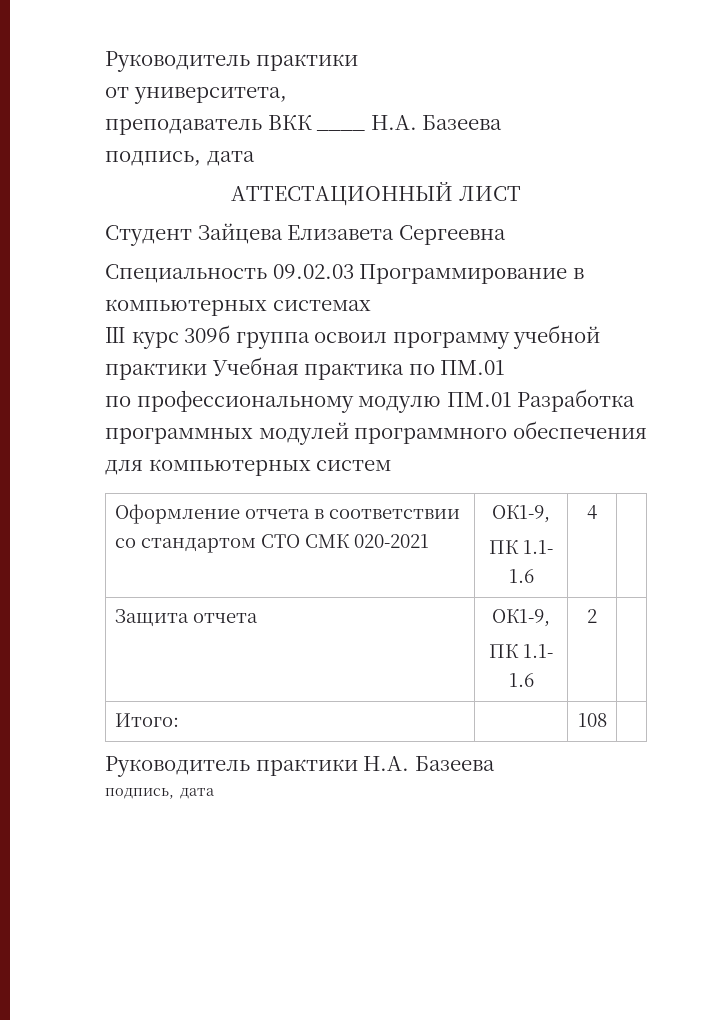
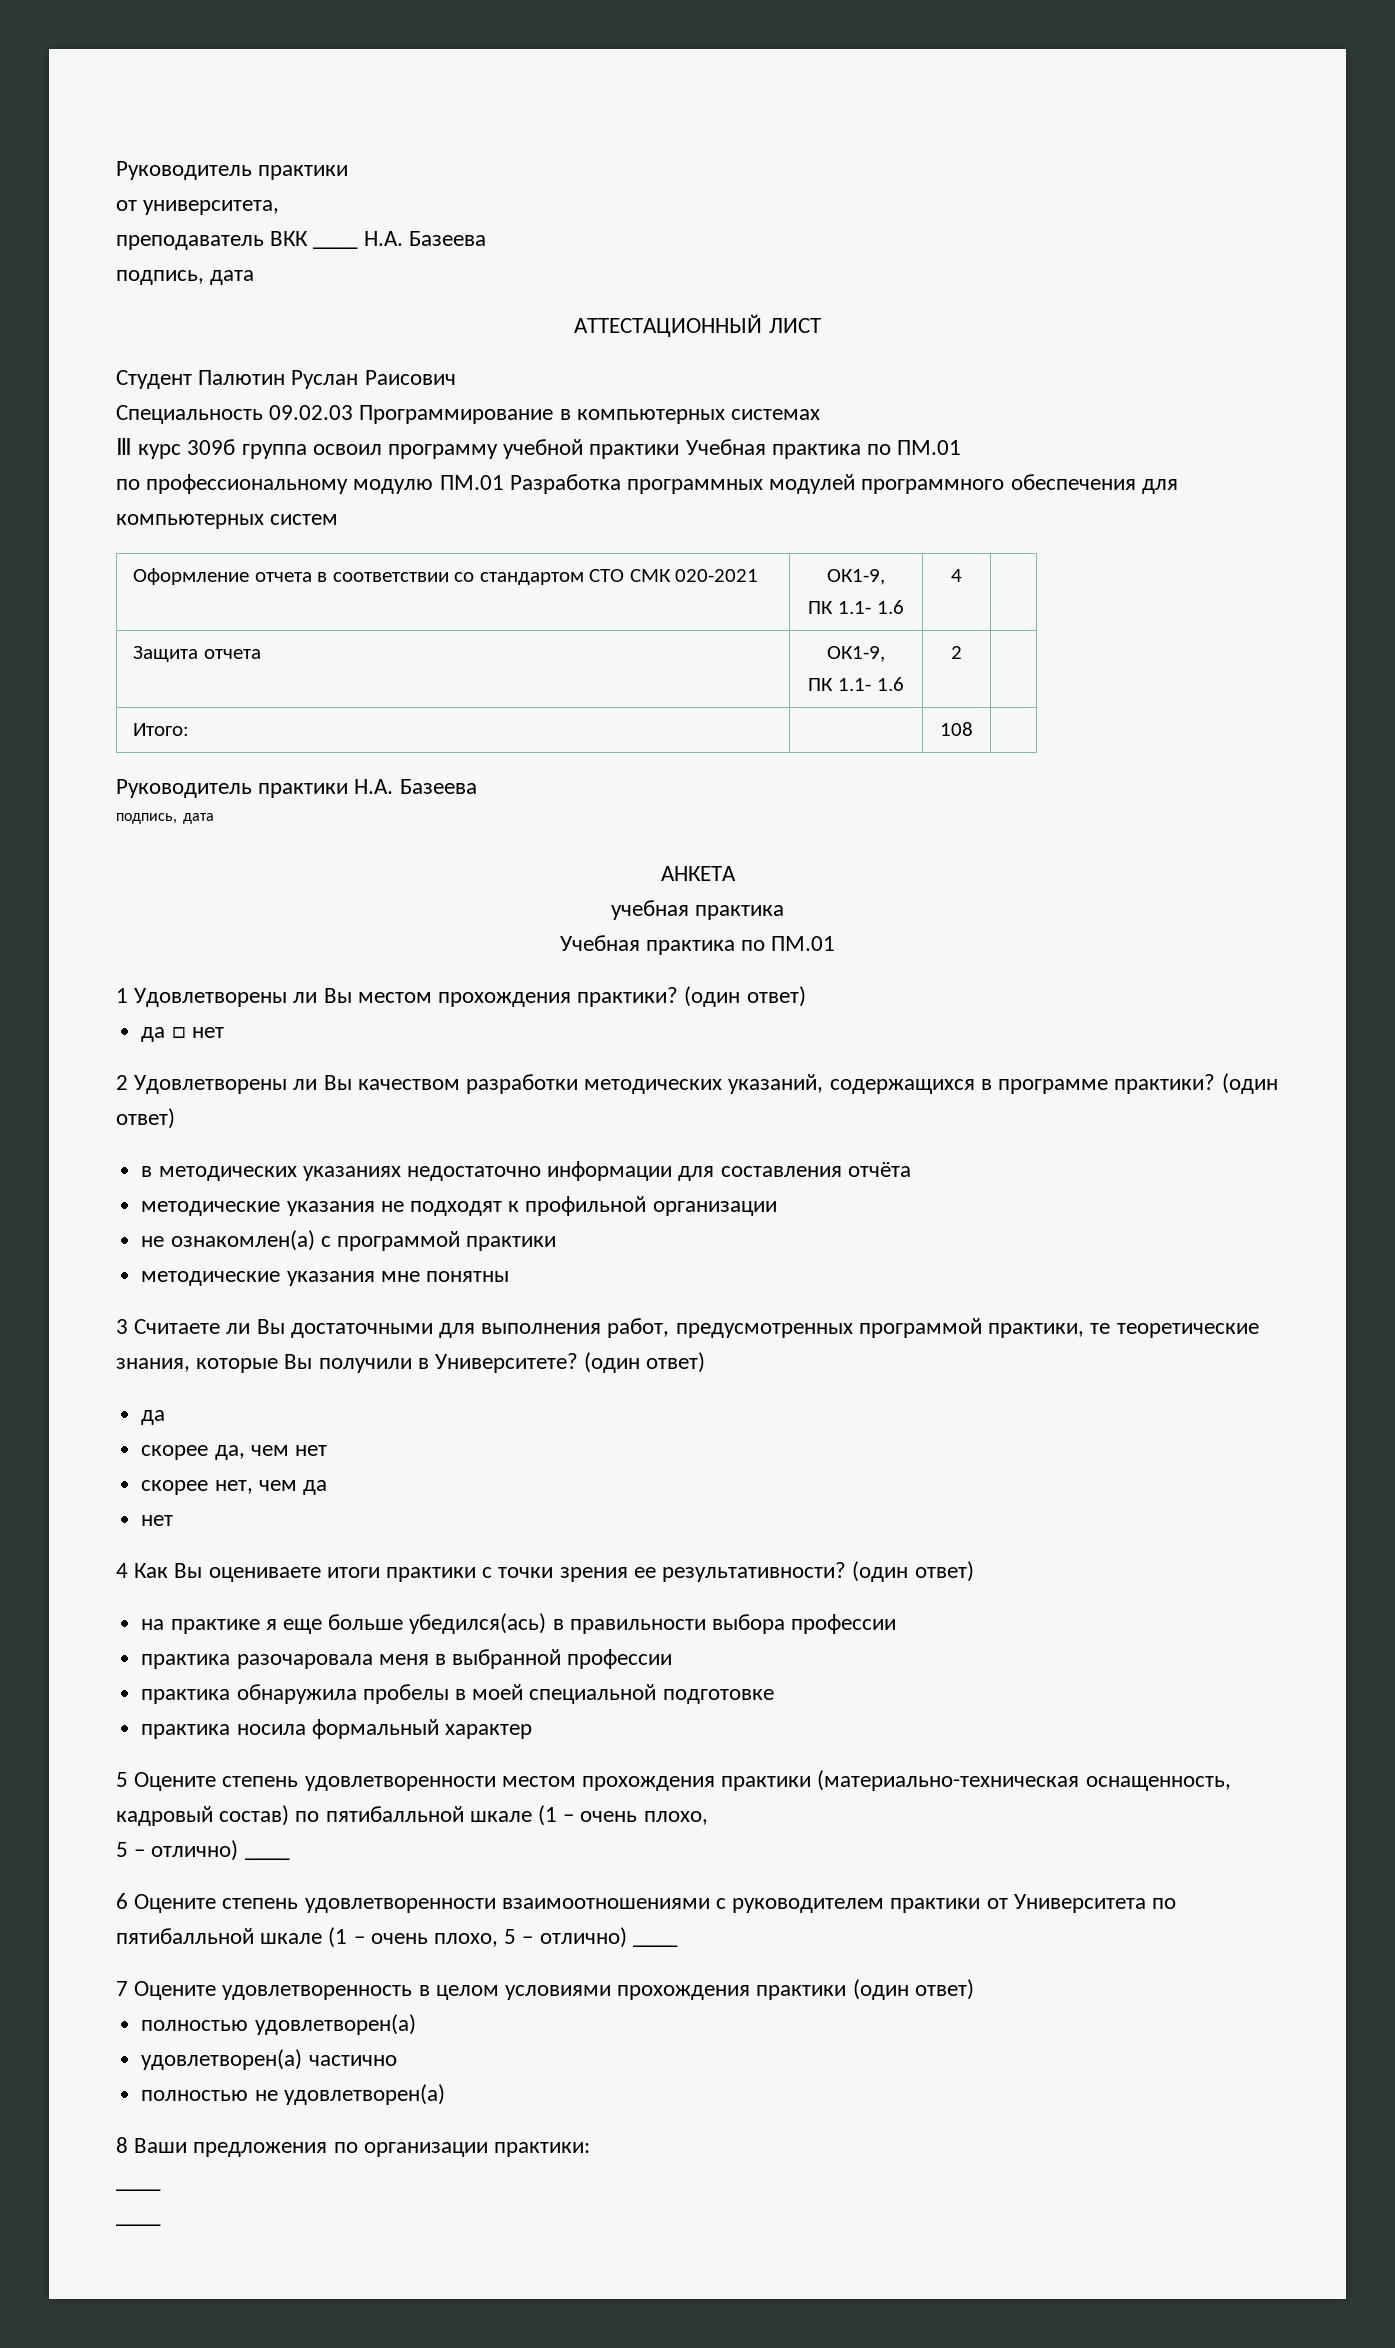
- Студент Зайцева Елизавета Сергеевна
+ Студент Палютин Руслан Раисович
+ АНКЕТА
+ учебная практика
+ Учебная практика по ПМ.01
+ 1 Удовлетворены ли Вы местом прохождения практики? (один ответ)
+ да □ нет
+ 2 Удовлетворены ли Вы качеством разработки методических указаний, содержащихся в программе практики? (один ответ)
+ в методических указаниях недостаточно информации для составления отчёта
+ методические указания не подходят к профильной организации
+ не ознакомлен(а) с программой практики
+ методические указания мне понятны
+ 3 Считаете ли Вы достаточными для выполнения работ, предусмотренных программой практики, те теоретические знания, которые Вы получили в Университете? (один ответ)
+ да
+ скорее да, чем нет
+ скорее нет, чем да
+ нет
+ 4 Как Вы оцениваете итоги практики с точки зрения ее результативности? (один ответ)
+ на практике я еще больше убедился(ась) в правильности выбора профессии
+ практика разочаровала меня в выбранной профессии
+ практика обнаружила пробелы в моей специальной подготовке
+ практика носила формальный характер
+ 5 Оцените степень удовлетворенности местом прохождения практики (материально-техническая оснащенность, кадровый состав) по пятибалльной шкале (1 – очень плохо,
+ 5 – отлично) ____
+ 6 Оцените степень удовлетворенности взаимоотношениями с руководителем практики от Университета по пятибалльной шкале (1 – очень плохо, 5 – отлично) ____
+ 7 Оцените удовлетворенность в целом условиями прохождения практики (один ответ)
+ полностью удовлетворен(а)
+ удовлетворен(а) частично
+ полностью не удовлетворен(а)
+ 8 Ваши предложения по организации практики:
+ ____
+ ____

